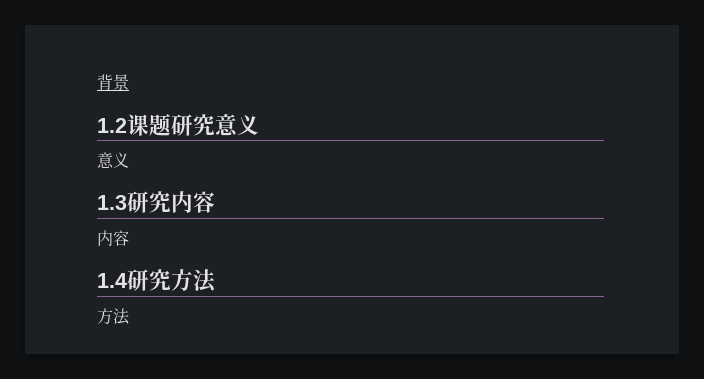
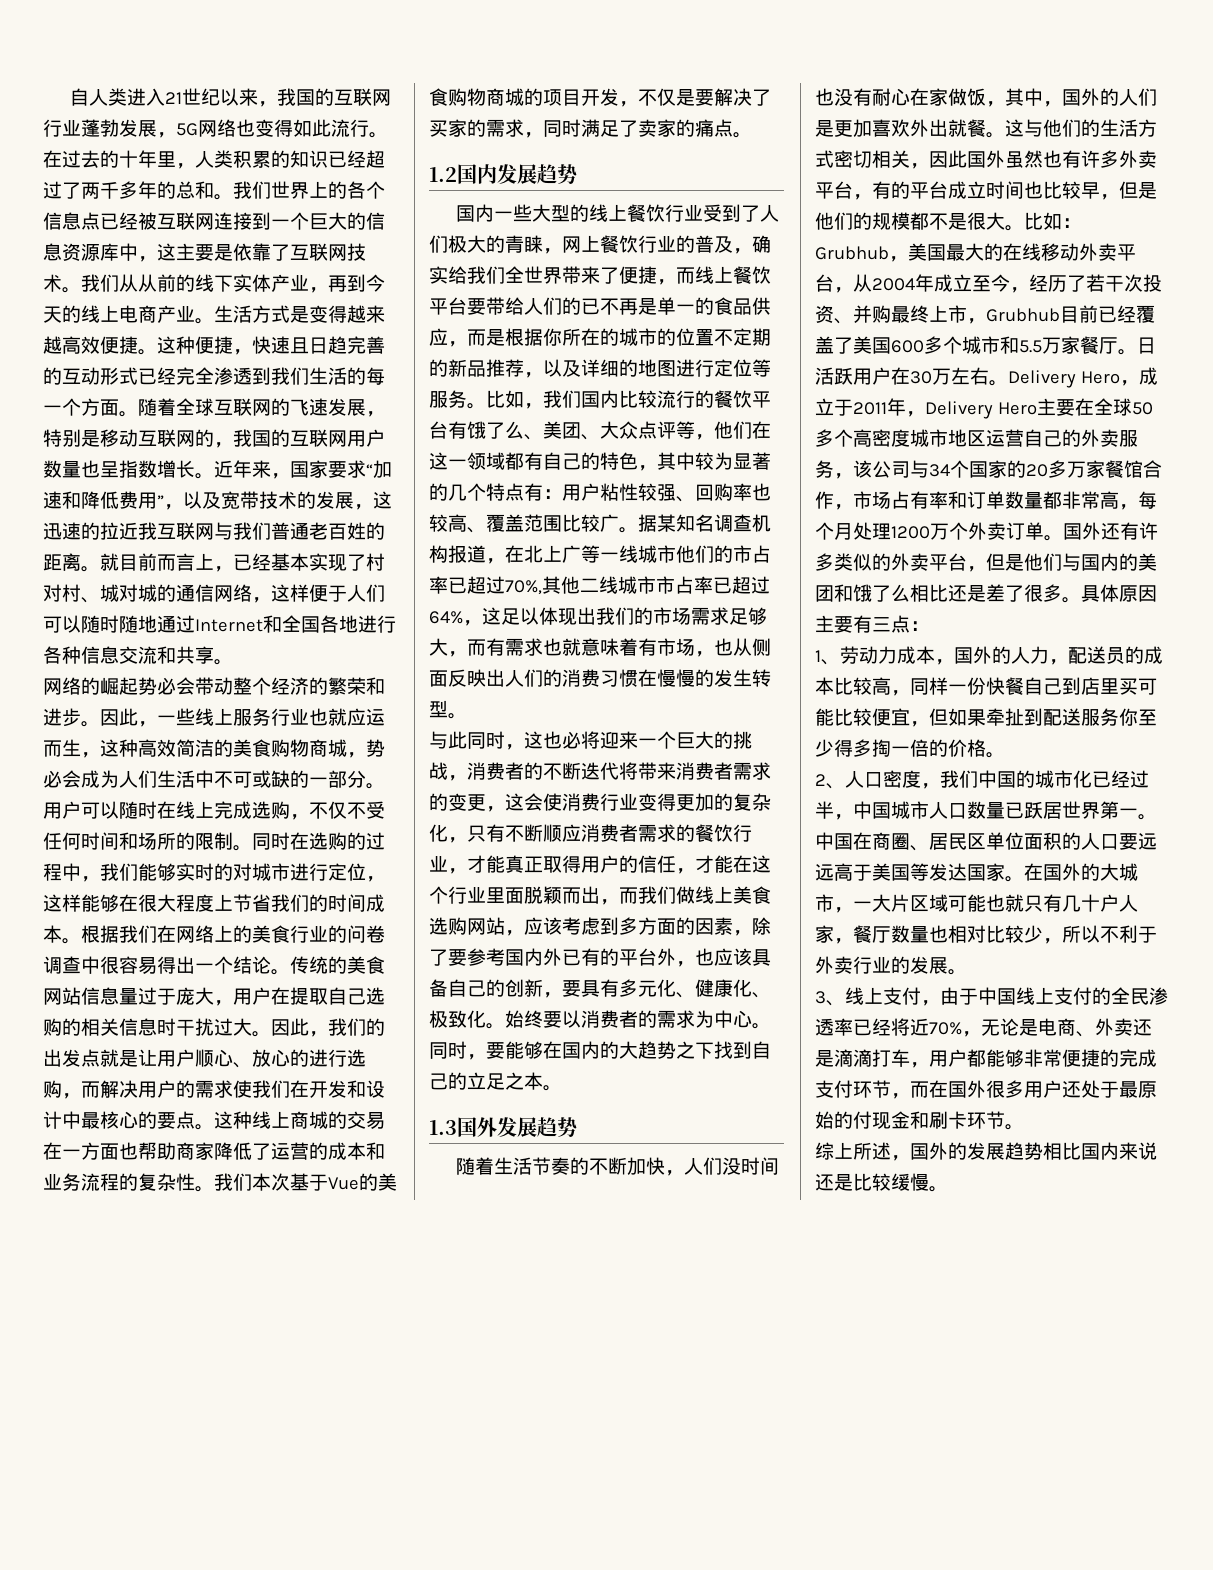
- 背景
- 1.2课题研究意义
- 意义
- 1.3研究内容
- 内容
- 1.4研究方法
- 方法
+ 自人类进入21世纪以来，我国的互联网行业蓬勃发展，5G网络也变得如此流行。在过去的十年里，人类积累的知识已经超过了两千多年的总和。我们世界上的各个信息点已经被互联网连接到一个巨大的信息资源库中，这主要是依靠了互联网技术。我们从从前的线下实体产业，再到今天的线上电商产业。生活方式是变得越来越高效便捷。这种便捷，快速且日趋完善的互动形式已经完全渗透到我们生活的每一个方面。随着全球互联网的飞速发展，特别是移动互联网的，我国的互联网用户数量也呈指数增长。近年来，国家要求“加速和降低费用”，以及宽带技术的发展，这迅速的拉近我互联网与我们普通老百姓的距离。就目前而言上，已经基本实现了村对村、城对城的通信网络，这样便于人们可以随时随地通过Internet和全国各地进行各种信息交流和共享。
+ 网络的崛起势必会带动整个经济的繁荣和进步。因此，一些线上服务行业也就应运而生，这种高效简洁的美食购物商城，势必会成为人们生活中不可或缺的一部分。用户可以随时在线上完成选购，不仅不受任何时间和场所的限制。同时在选购的过程中，我们能够实时的对城市进行定位，这样能够在很大程度上节省我们的时间成本。根据我们在网络上的美食行业的问卷调查中很容易得出一个结论。传统的美食网站信息量过于庞大，用户在提取自己选购的相关信息时干扰过大。因此，我们的出发点就是让用户顺心、放心的进行选购，而解决用户的需求使我们在开发和设计中最核心的要点。这种线上商城的交易在一方面也帮助商家降低了运营的成本和业务流程的复杂性。我们本次基于Vue的美食购物商城的项目开发，不仅是要解决了买家的需求，同时满足了卖家的痛点。
+ 1.2国内发展趋势
+ 国内一些大型的线上餐饮行业受到了人们极大的青睐，网上餐饮行业的普及，确实给我们全世界带来了便捷，而线上餐饮平台要带给人们的已不再是单一的食品供应，而是根据你所在的城市的位置不定期的新品推荐，以及详细的地图进行定位等服务。比如，我们国内比较流行的餐饮平台有饿了么、美团、大众点评等，他们在这一领域都有自己的特色，其中较为显著的几个特点有：用户粘性较强、回购率也较高、覆盖范围比较广。据某知名调查机构报道，在北上广等一线城市他们的市占率已超过70%,其他二线城市市占率已超过64%，这足以体现出我们的市场需求足够大，而有需求也就意味着有市场，也从侧面反映出人们的消费习惯在慢慢的发生转型。
+ 与此同时，这也必将迎来一个巨大的挑战，消费者的不断迭代将带来消费者需求的变更，这会使消费行业变得更加的复杂化，只有不断顺应消费者需求的餐饮行业，才能真正取得用户的信任，才能在这个行业里面脱颖而出，而我们做线上美食选购网站，应该考虑到多方面的因素，除了要参考国内外已有的平台外，也应该具备自己的创新，要具有多元化、健康化、极致化。始终要以消费者的需求为中心。同时，要能够在国内的大趋势之下找到自己的立足之本。
+ 1.3国外发展趋势
+ 随着生活节奏的不断加快，人们没时间也没有耐心在家做饭，其中，国外的人们是更加喜欢外出就餐。这与他们的生活方式密切相关，因此国外虽然也有许多外卖平台，有的平台成立时间也比较早，但是他们的规模都不是很大。比如：Grubhub，美国最大的在线移动外卖平台，从2004年成立至今，经历了若干次投资、并购最终上市，Grubhub目前已经覆盖了美国600多个城市和5.5万家餐厅。日活跃用户在30万左右。Delivery Hero，成立于2011年，Delivery Hero主要在全球50多个高密度城市地区运营自己的外卖服务，该公司与34个国家的20多万家餐馆合作，市场占有率和订单数量都非常高，每个月处理1200万个外卖订单。国外还有许多类似的外卖平台，但是他们与国内的美团和饿了么相比还是差了很多。具体原因主要有三点：
+ 1、劳动力成本，国外的人力，配送员的成本比较高，同样一份快餐自己到店里买可能比较便宜，但如果牵扯到配送服务你至少得多掏一倍的价格。
+ 2、人口密度，我们中国的城市化已经过半，中国城市人口数量已跃居世界第一。中国在商圈、居民区单位面积的人口要远远高于美国等发达国家。在国外的大城市，一大片区域可能也就只有几十户人家，餐厅数量也相对比较少，所以不利于外卖行业的发展。
+ 3、线上支付，由于中国线上支付的全民渗透率已经将近70%，无论是电商、外卖还是滴滴打车，用户都能够非常便捷的完成支付环节，而在国外很多用户还处于最原始的付现金和刷卡环节。
+ 综上所述，国外的发展趋势相比国内来说还是比较缓慢。

